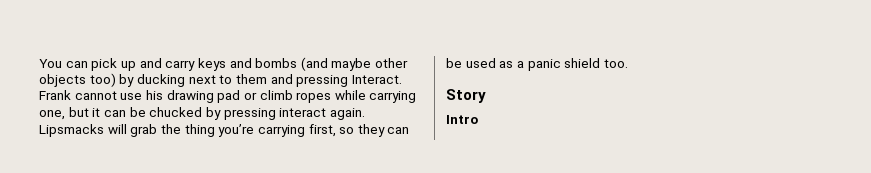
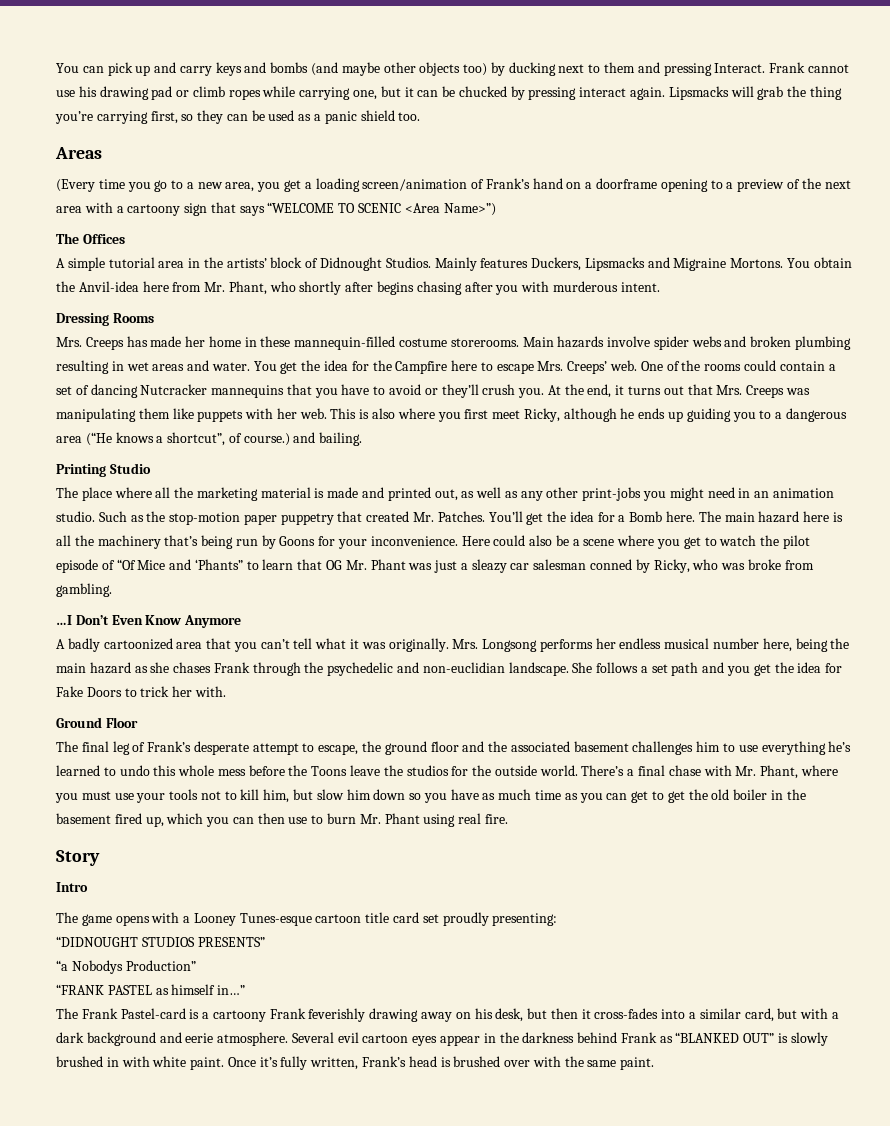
+ Areas
+ (Every time you go to a new area, you get a loading screen/animation of Frank’s hand on a doorframe opening to a preview of the next area with a cartoony sign that says “WELCOME TO SCENIC <Area Name>”)
+ The Offices
+ A simple tutorial area in the artists’ block of Didnought Studios. Mainly features Duckers, Lipsmacks and Migraine Mortons. You obtain the Anvil-idea here from Mr. Phant, who shortly after begins chasing after you with murderous intent.
+ Dressing Rooms
+ Mrs. Creeps has made her home in these mannequin-filled costume storerooms. Main hazards involve spider webs and broken plumbing resulting in wet areas and water. You get the idea for the Campfire here to escape Mrs. Creeps’ web. One of the rooms could contain a set of dancing Nutcracker mannequins that you have to avoid or they’ll crush you. At the end, it turns out that Mrs. Creeps was manipulating them like puppets with her web. This is also where you first meet Ricky, although he ends up guiding you to a dangerous area (“He knows a shortcut”, of course.) and bailing.
+ Printing Studio
+ The place where all the marketing material is made and printed out, as well as any other print-jobs you might need in an animation studio. Such as the stop-motion paper puppetry that created Mr. Patches. You’ll get the idea for a Bomb here. The main hazard here is all the machinery that’s being run by Goons for your inconvenience. Here could also be a scene where you get to watch the pilot episode of “Of Mice and ‘Phants” to learn that OG Mr. Phant was just a sleazy car salesman conned by Ricky, who was broke from gambling.
+ …I Don’t Even Know Anymore
+ A badly cartoonized area that you can’t tell what it was originally. Mrs. Longsong performs her endless musical number here, being the main hazard as she chases Frank through the psychedelic and non-euclidian landscape. She follows a set path and you get the idea for Fake Doors to trick her with.
+ Ground Floor
+ The final leg of Frank’s desperate attempt to escape, the ground floor and the associated basement challenges him to use everything he’s learned to undo this whole mess before the Toons leave the studios for the outside world. There’s a final chase with Mr. Phant, where you must use your tools not to kill him, but slow him down so you have as much time as you can get to get the old boiler in the basement fired up, which you can then use to burn Mr. Phant using real fire.
  Story
  Intro
+ The game opens with a Looney Tunes-esque cartoon title card set proudly presenting:
+ “DIDNOUGHT STUDIOS PRESENTS”
+ “a Nobodys Production”
+ “FRANK PASTEL as himself in…”
+ The Frank Pastel-card is a cartoony Frank feverishly drawing away on his desk, but then it cross-fades into a similar card, but with a dark background and eerie atmosphere. Several evil cartoon eyes appear in the darkness behind Frank as “BLANKED OUT” is slowly brushed in with white paint. Once it’s fully written, Frank’s head is brushed over with the same paint.

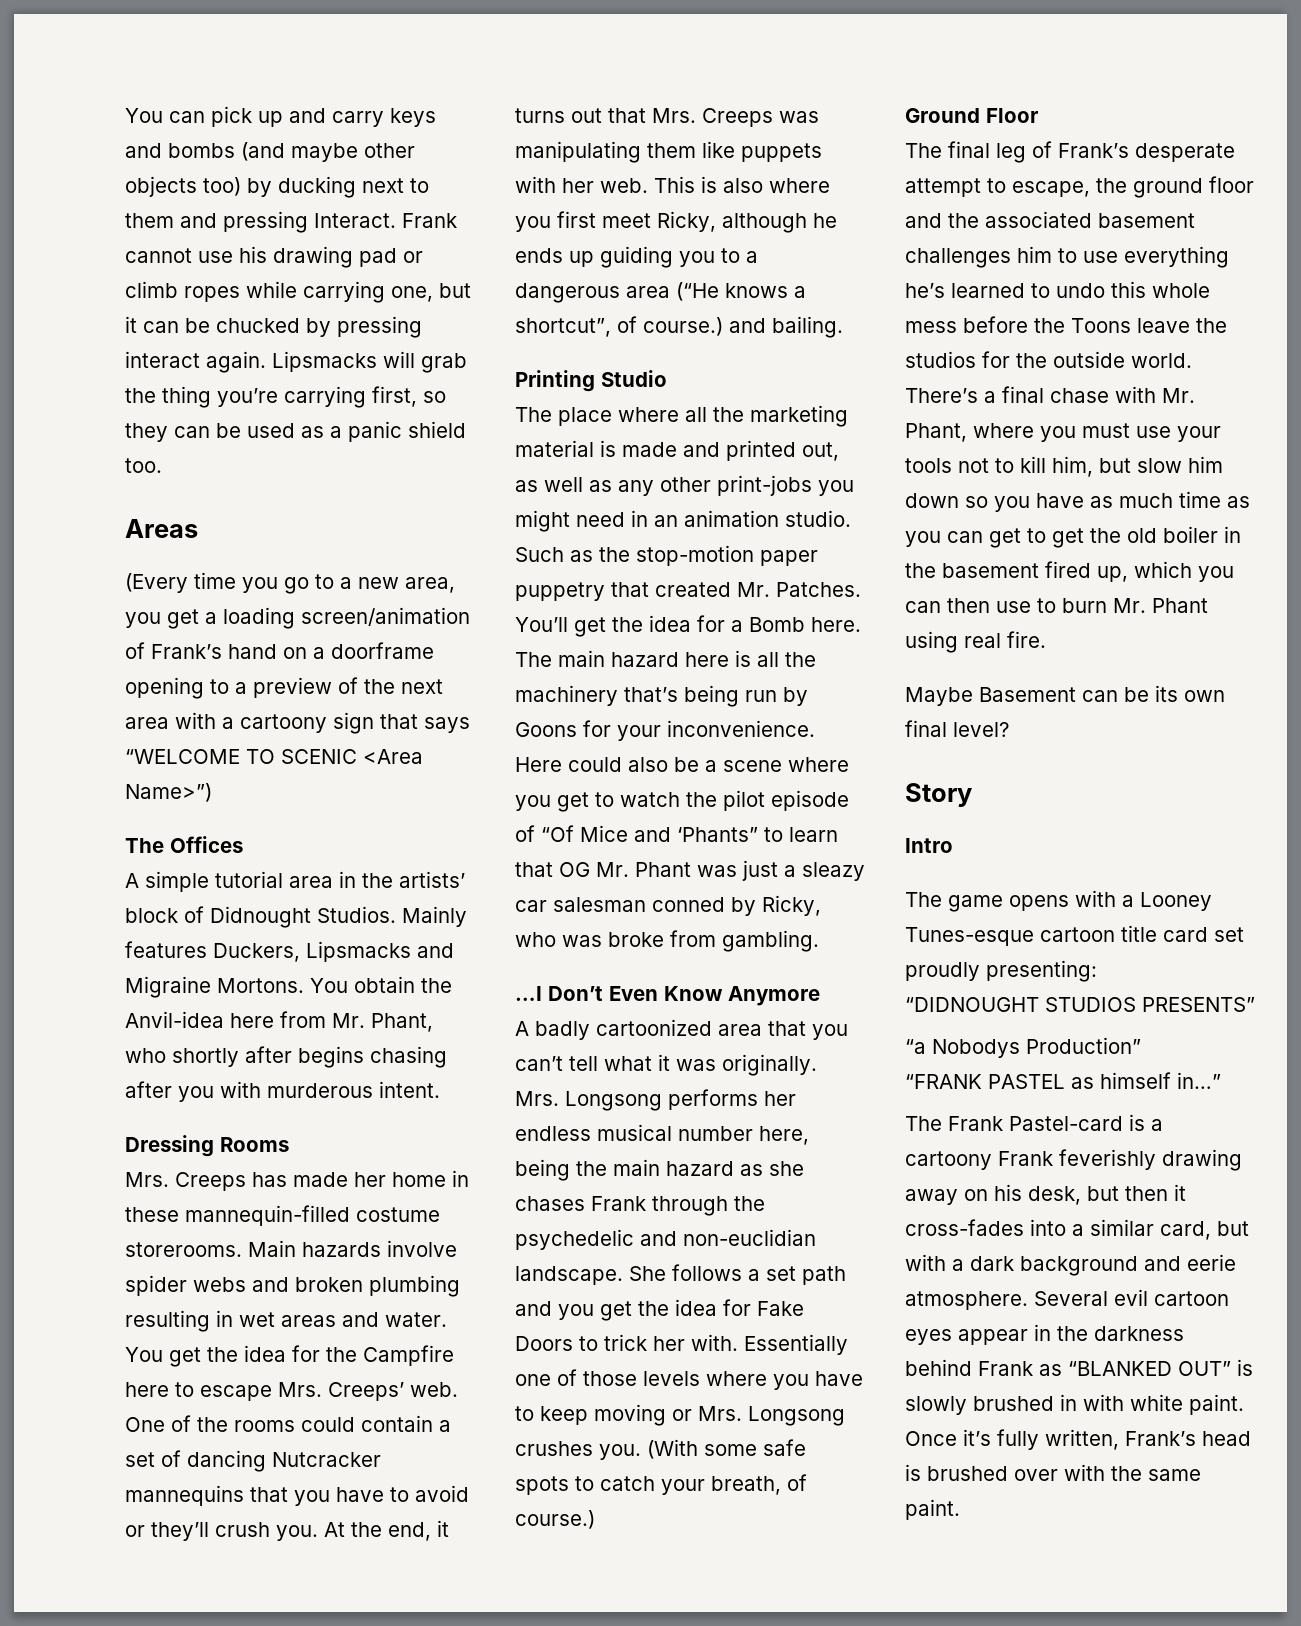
+ Essentially one of those levels where you have to keep moving or Mrs. Longsong crushes you. (With some safe spots to catch your breath, of course.)
+ Maybe Basement can be its own final level?

